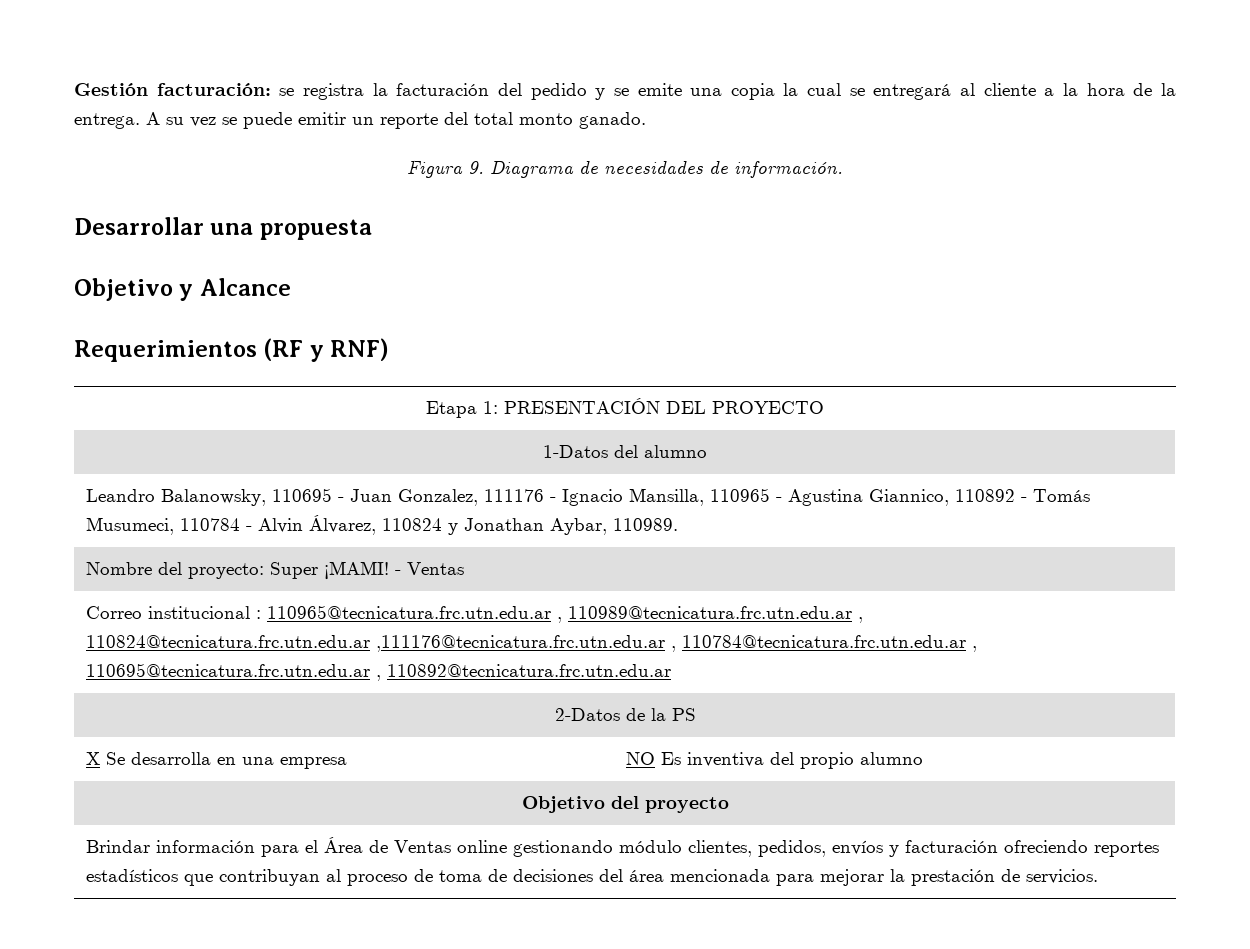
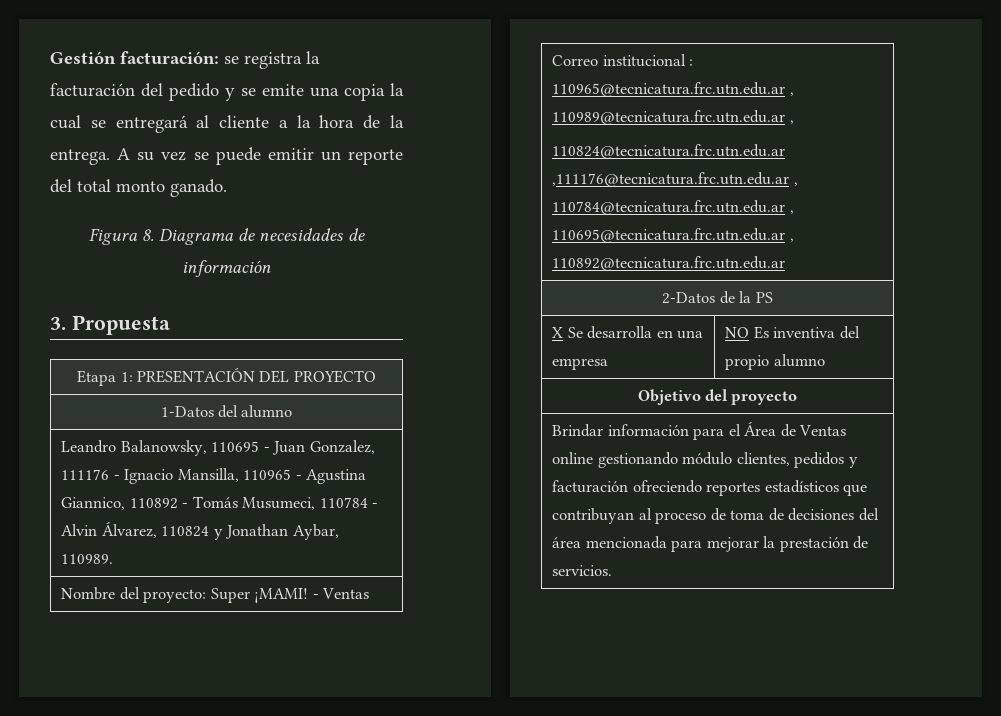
- Figura 9. Diagrama de necesidades de información.
- Desarrollar una propuesta
- Objetivo y Alcance
- Requerimientos (RF y RNF)
+ Figura 8. Diagrama de necesidades de información
+ 3. Propuesta
- Brindar información para el Área de Ventas online gestionando módulo clientes, pedidos, envíos y facturación ofreciendo reportes estadísticos que contribuyan al proceso de toma de decisiones del área mencionada para mejorar la prestación de servicios.
+ Brindar información para el Área de Ventas online gestionando módulo clientes, pedidos y facturación ofreciendo reportes estadísticos que contribuyan al proceso de toma de decisiones del área mencionada para mejorar la prestación de servicios.

